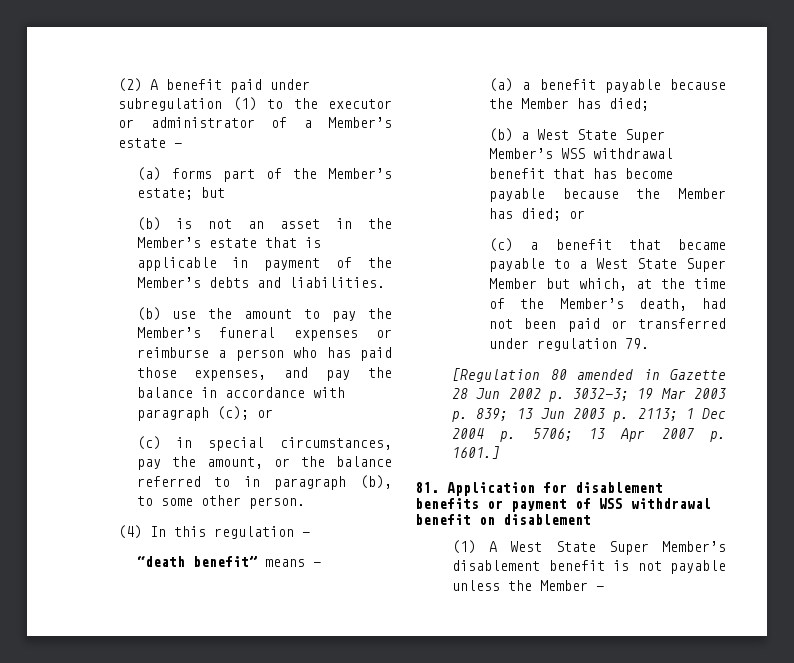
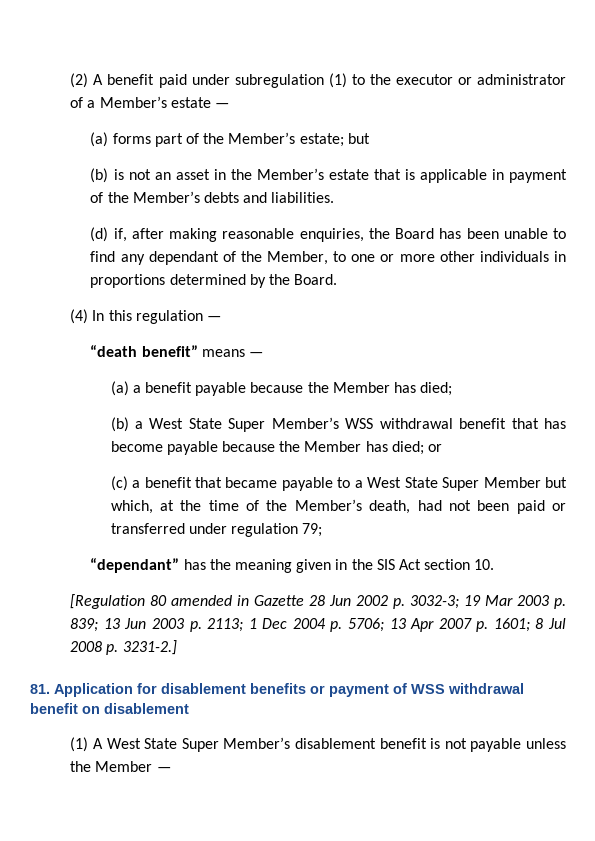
- (b) use the amount to pay the Member’s funeral expenses or reimburse a person who has paid those expenses, and pay the balance in accordance with paragraph (c); or
- (c) in special circumstances, pay the amount, or the balance referred to in paragraph (b), to some other person.
+ (d) if, after making reasonable enquiries, the Board has been unable to find any dependant of the Member, to one or more other individuals in proportions determined by the Board.
- (c) a benefit that became payable to a West State Super Member but which, at the time of the Member’s death, had not been paid or transferred under regulation 79.
+ (c) a benefit that became payable to a West State Super Member but which, at the time of the Member’s death, had not been paid or transferred under regulation 79;
+ “dependant” has the meaning given in the SIS Act section 10.
- [Regulation 80 amended in Gazette 28 Jun 2002 p. 3032-3; 19 Mar 2003 p. 839; 13 Jun 2003 p. 2113; 1 Dec 2004 p. 5706; 13 Apr 2007 p. 1601.]
+ [Regulation 80 amended in Gazette 28 Jun 2002 p. 3032-3; 19 Mar 2003 p. 839; 13 Jun 2003 p. 2113; 1 Dec 2004 p. 5706; 13 Apr 2007 p. 1601; 8 Jul 2008 p. 3231-2.]

